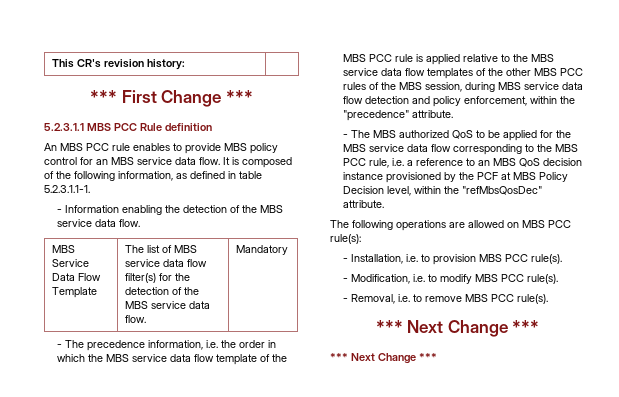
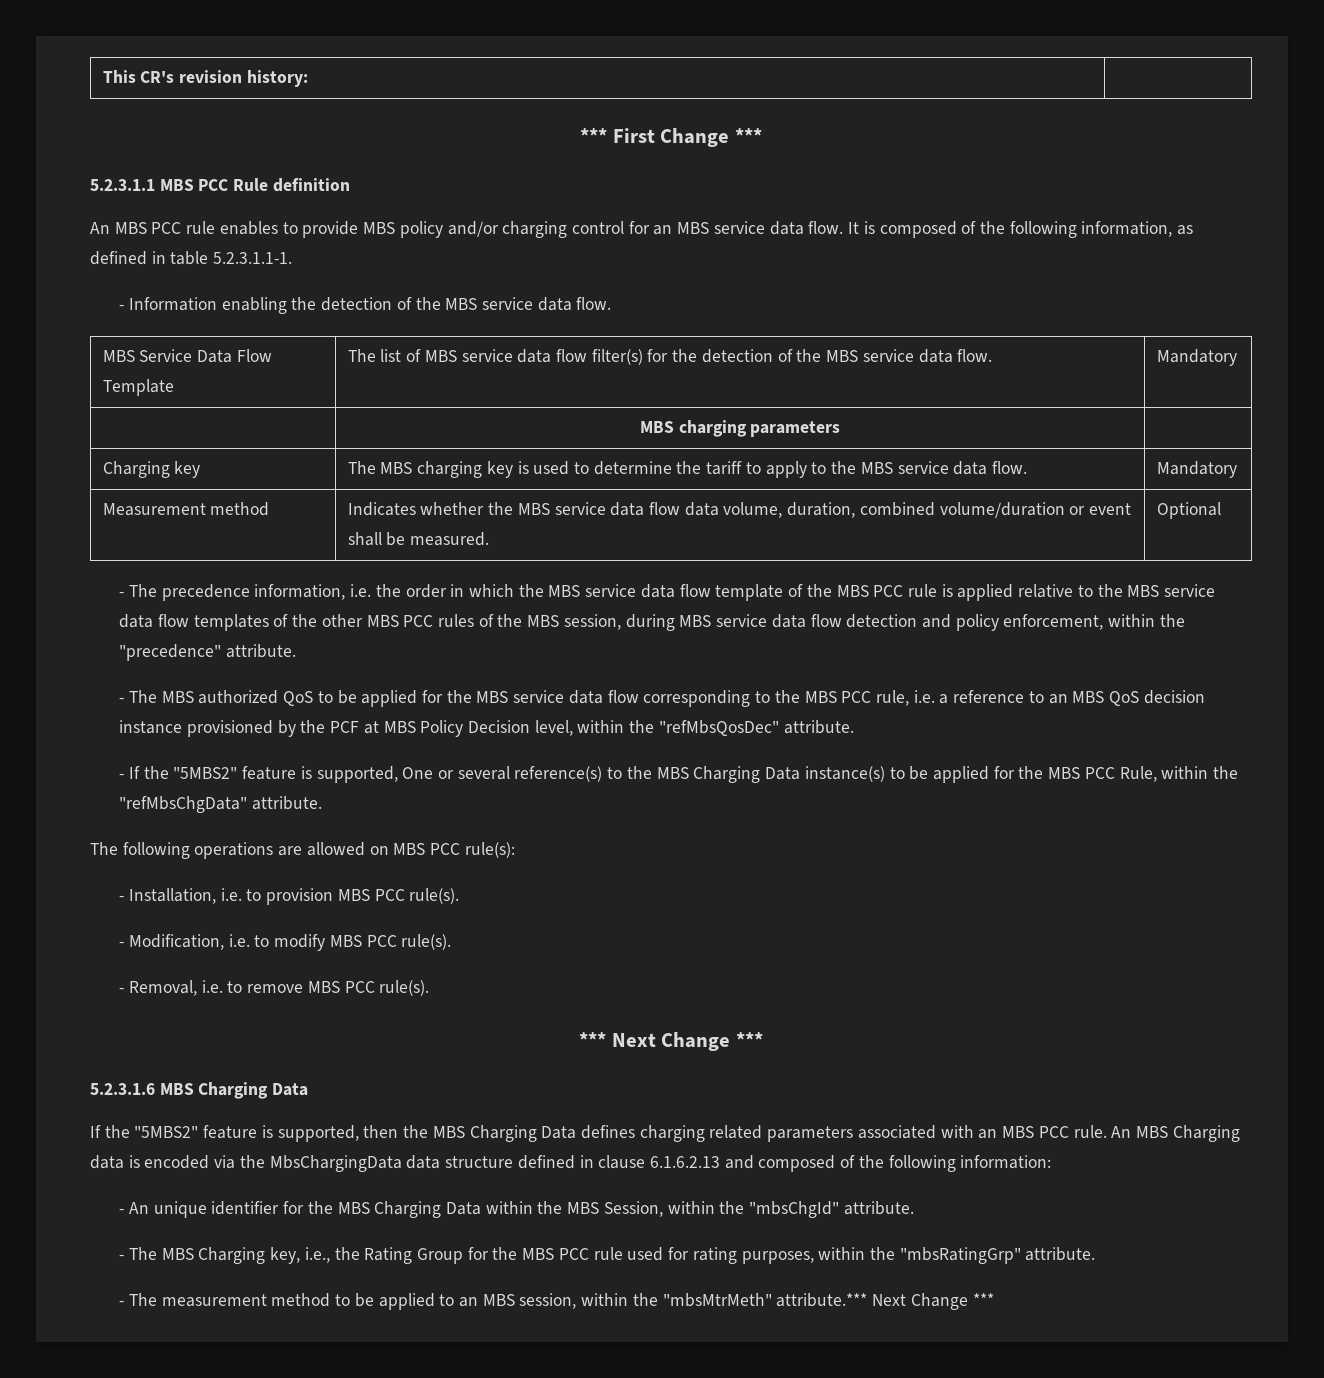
- An MBS PCC rule enables to provide MBS policy control for an MBS service data flow.
+ An MBS PCC rule enables to provide MBS policy and/or charging control for an MBS service data flow.
+ | MBS charging parameters |
+ Charging key | The MBS charging key is used to determine the tariff to apply to the MBS service data flow. | Mandatory
+ Measurement method | Indicates whether the MBS service data flow data volume, duration, combined volume/duration or event shall be measured. | Optional
+ - If the "5MBS2" feature is supported, One or several reference(s) to the MBS Charging Data instance(s) to be applied for the MBS PCC Rule, within the "refMbsChgData" attribute.
  - Removal, i.e. to remove MBS PCC rule(s).
  *** Next Change ***
- *** Next Change ***
+ 5.2.3.1.6 MBS Charging Data
+ If the "5MBS2" feature is supported, then the MBS Charging Data defines charging related parameters associated with an MBS PCC rule. An MBS Charging data is encoded via the MbsChargingData data structure defined in clause 6.1.6.2.13 and composed of the following information:
+ - An unique identifier for the MBS Charging Data within the MBS Session, within the "mbsChgId" attribute.
+ - The MBS Charging key, i.e., the Rating Group for the MBS PCC rule used for rating purposes, within the "mbsRatingGrp" attribute.
+ - The measurement method to be applied to an MBS session, within the "mbsMtrMeth" attribute.*** Next Change ***

